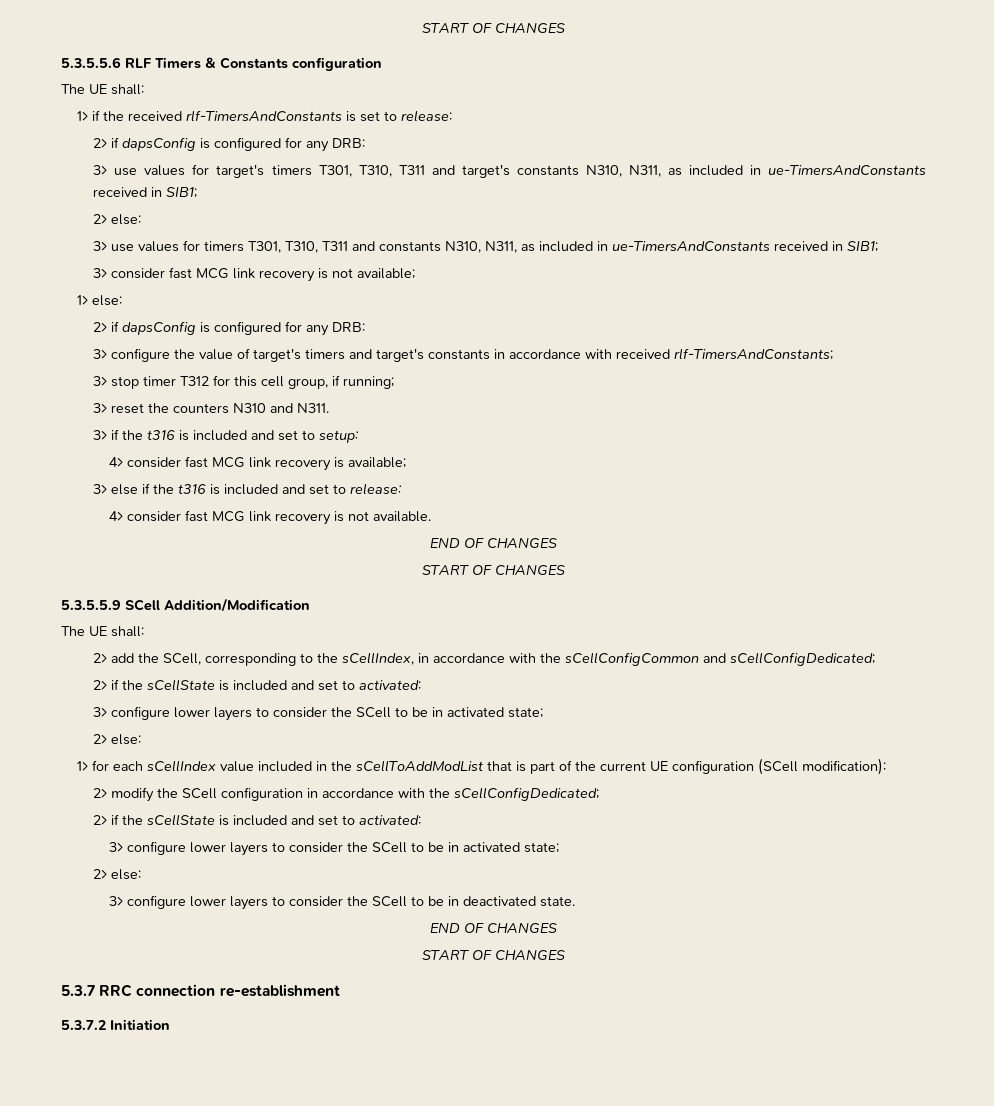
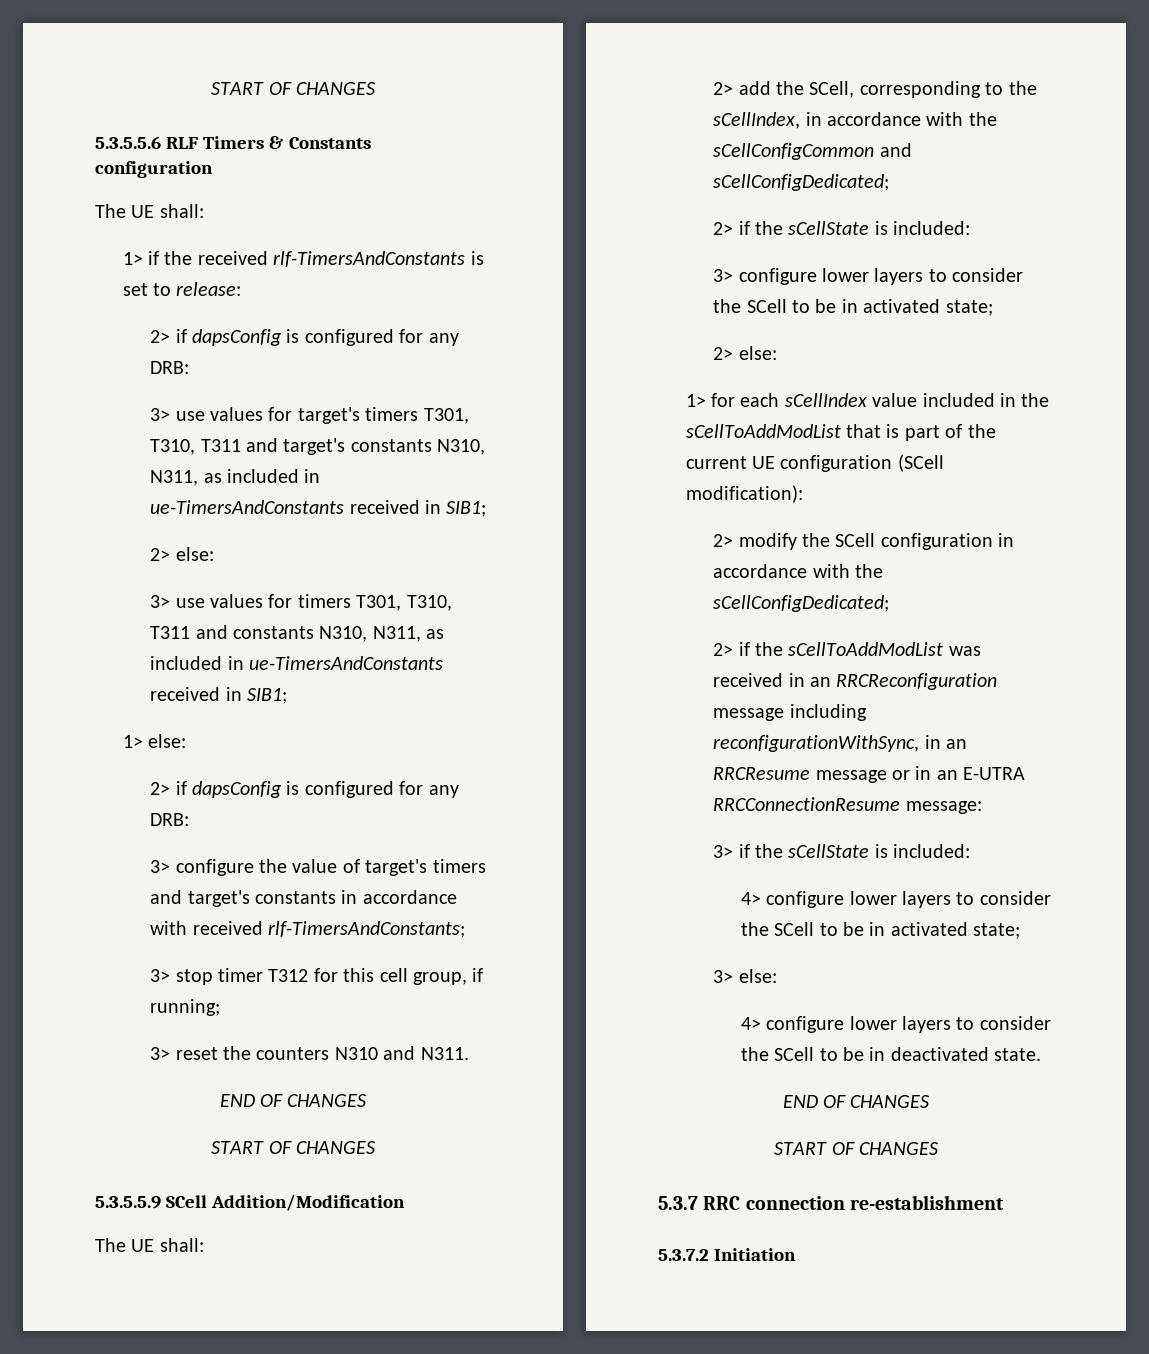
- 3> consider fast MCG link recovery is not available;
- 3> if the t316 is included and set to setup:
- 4> consider fast MCG link recovery is available;
- 3> else if the t316 is included and set to release:
- 4> consider fast MCG link recovery is not available.
  2> add the SCell, corresponding to the sCellIndex, in accordance with the sCellConfigCommon and sCellConfigDedicated;
- 2> if the sCellState is included and set to activated:
+ 2> if the sCellState is included:
  2> modify the SCell configuration in accordance with the sCellConfigDedicated;
- 2> if the sCellState is included and set to activated:
- 3> configure lower layers to consider the SCell to be in activated state;
- 2> else:
- 3> configure lower layers to consider the SCell to be in deactivated state.
+ 2> if the sCellToAddModList was received in an RRCReconfiguration message including reconfigurationWithSync, in an RRCResume message or in an E-UTRA RRCConnectionResume message:
+ 3> if the sCellState is included:
+ 4> configure lower layers to consider the SCell to be in activated state;
+ 3> else:
+ 4> configure lower layers to consider the SCell to be in deactivated state.

